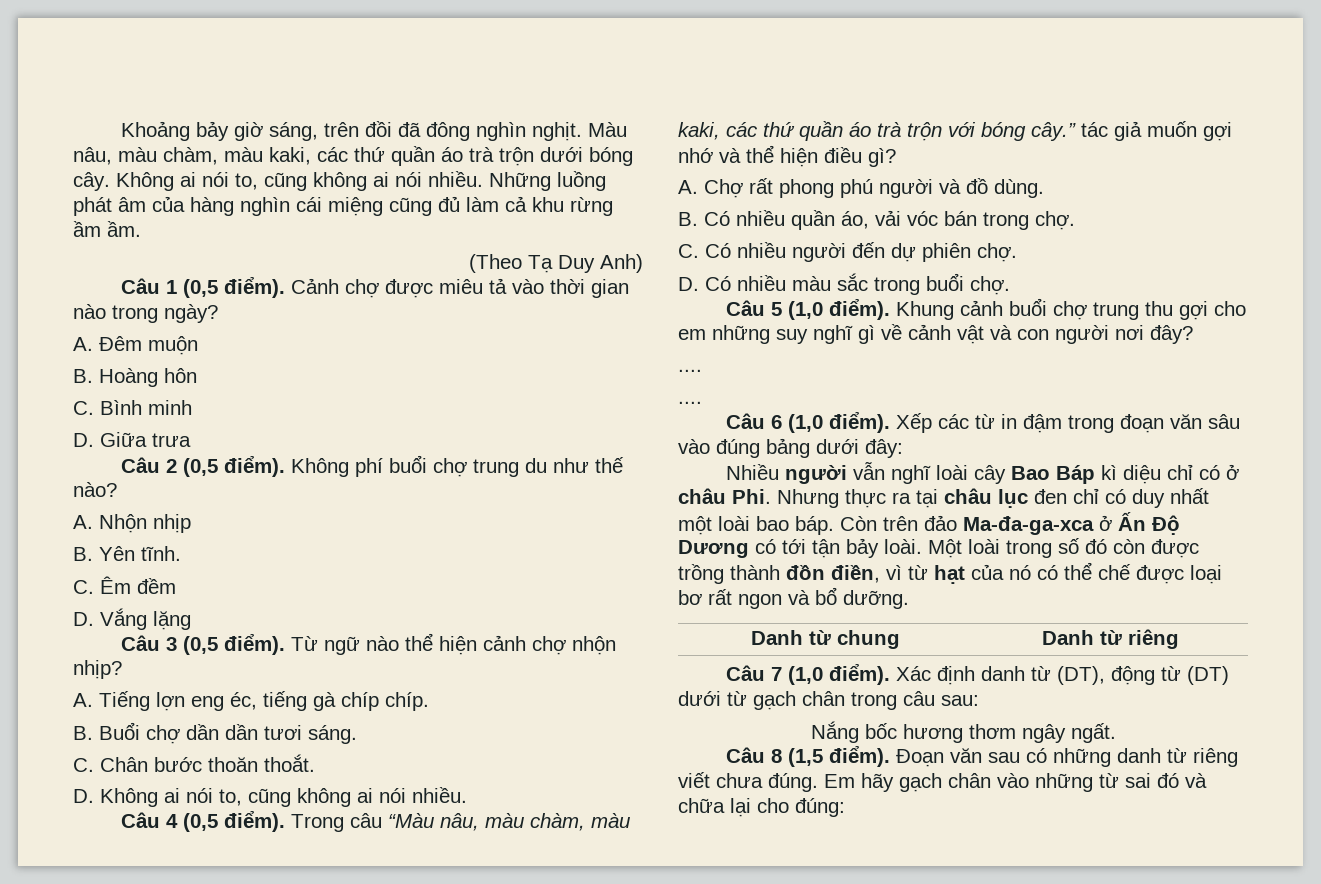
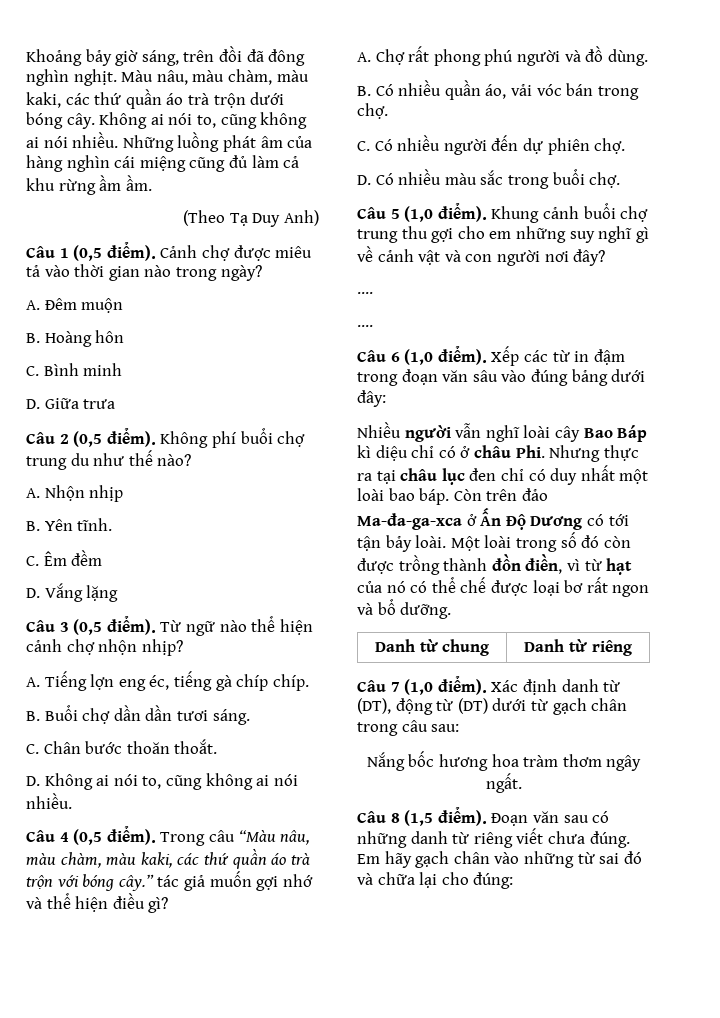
- Nắng bốc hương thơm ngây ngất.
+ Nắng bốc hương hoa tràm thơm ngây ngất.

